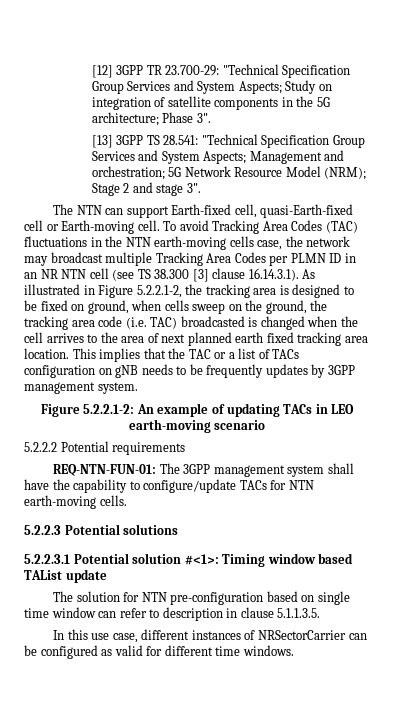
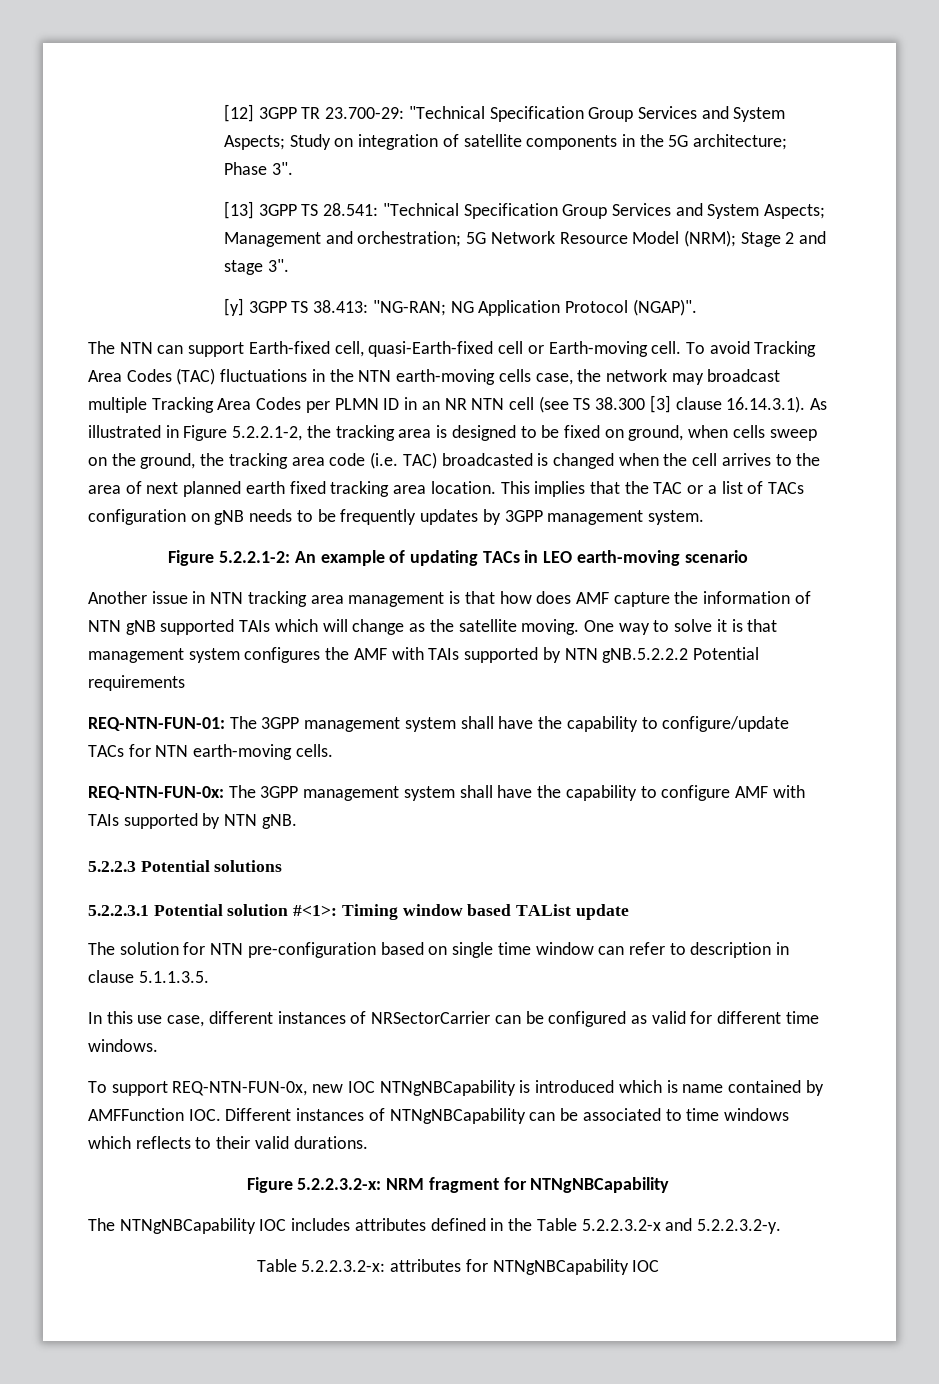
+ [y] 3GPP TS 38.413: "NG-RAN; NG Application Protocol (NGAP)".
- 5.2.2.2 Potential requirements
+ Another issue in NTN tracking area management is that how does AMF capture the information of NTN gNB supported TAIs which will change as the satellite moving. One way to solve it is that management system configures the AMF with TAIs supported by NTN gNB.5.2.2.2 Potential requirements
+ REQ-NTN-FUN-0x: The 3GPP management system shall have the capability to configure AMF with TAIs supported by NTN gNB.
+ To support REQ-NTN-FUN-0x, new IOC NTNgNBCapability is introduced which is name contained by AMFFunction IOC. Different instances of NTNgNBCapability can be associated to time windows which reflects to their valid durations.
+ Figure 5.2.2.3.2-x: NRM fragment for NTNgNBCapability
+ The NTNgNBCapability IOC includes attributes defined in the Table 5.2.2.3.2-x and 5.2.2.3.2-y.
+ Table 5.2.2.3.2-x: attributes for NTNgNBCapability IOC

